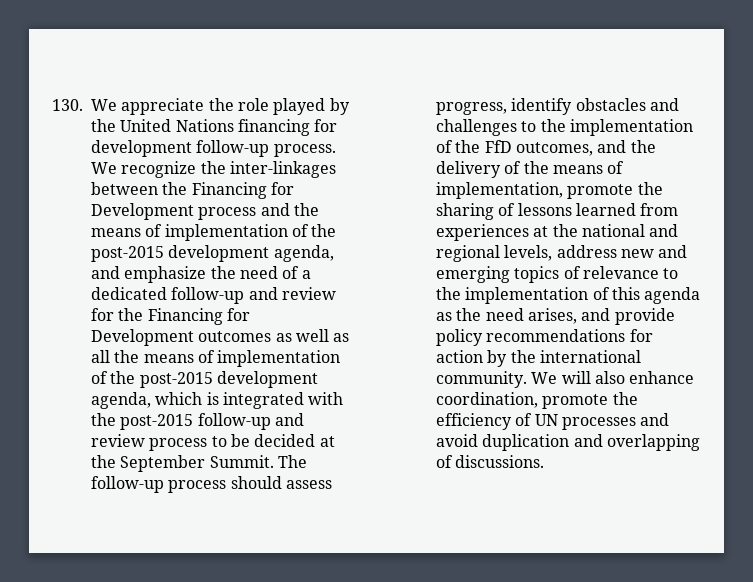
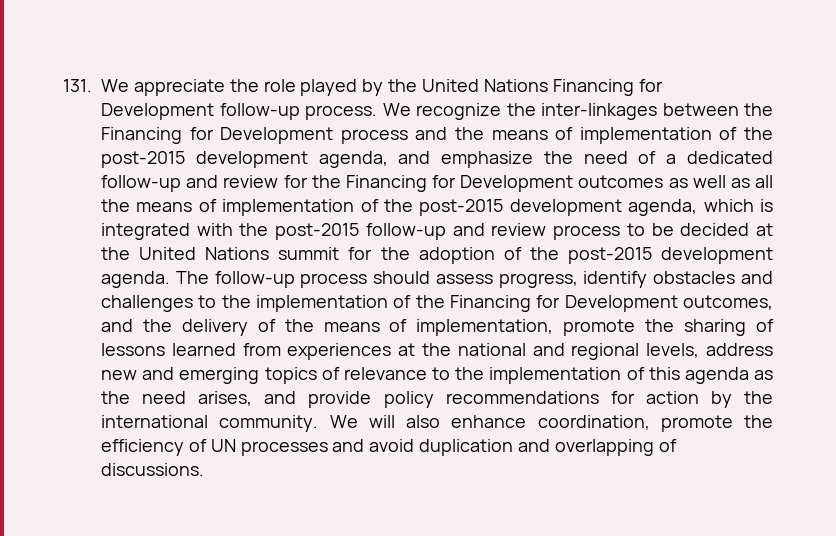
- 130. We appreciate the role played by the United Nations financing for development follow-up process.
+ 131. We appreciate the role played by the United Nations Financing for Development follow-up process.
- We recognize the inter-linkages between the Financing for Development process and the means of implementation of the post-2015 development agenda, and emphasize the need of a dedicated follow-up and review for the Financing for Development outcomes as well as all the means of implementation of the post-2015 development agenda, which is integrated with the post-2015 follow-up and review process to be decided at the September Summit.
+ We recognize the inter-linkages between the Financing for Development process and the means of implementation of the post-2015 development agenda, and emphasize the need of a dedicated follow-up and review for the Financing for Development outcomes as well as all the means of implementation of the post-2015 development agenda, which is integrated with the post-2015 follow-up and review process to be decided at the United Nations summit for the adoption of the post-2015 development agenda.
- The follow-up process should assess progress, identify obstacles and challenges to the implementation of the FfD outcomes, and the delivery of the means of implementation, promote the sharing of lessons learned from experiences at the national and regional levels, address new and emerging topics of relevance to the implementation of this agenda as the need arises, and provide policy recommendations for action by the international community.
+ The follow-up process should assess progress, identify obstacles and challenges to the implementation of the Financing for Development outcomes, and the delivery of the means of implementation, promote the sharing of lessons learned from experiences at the national and regional levels, address new and emerging topics of relevance to the implementation of this agenda as the need arises, and provide policy recommendations for action by the international community.

